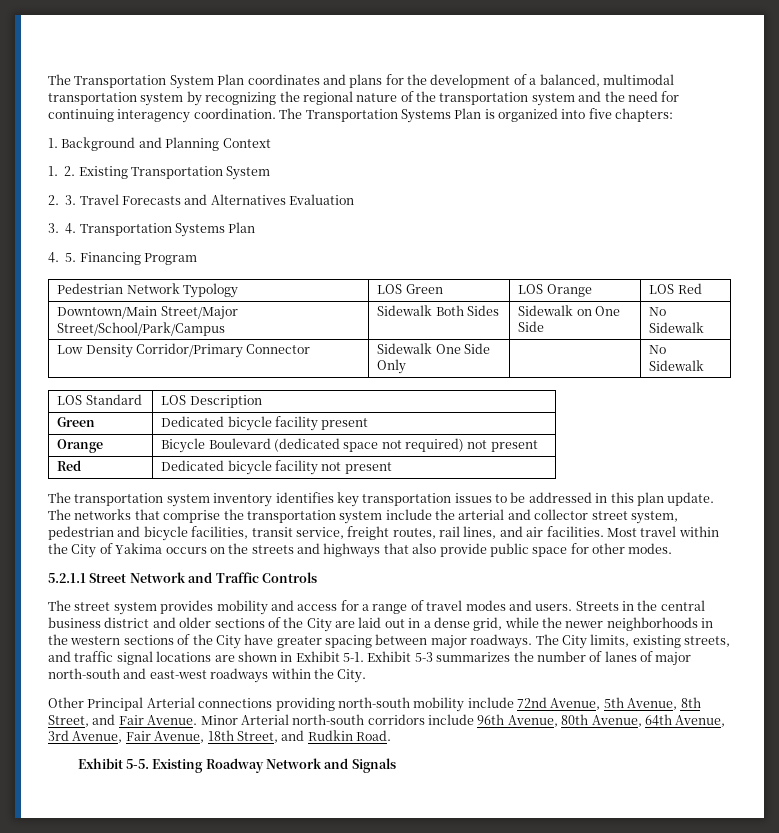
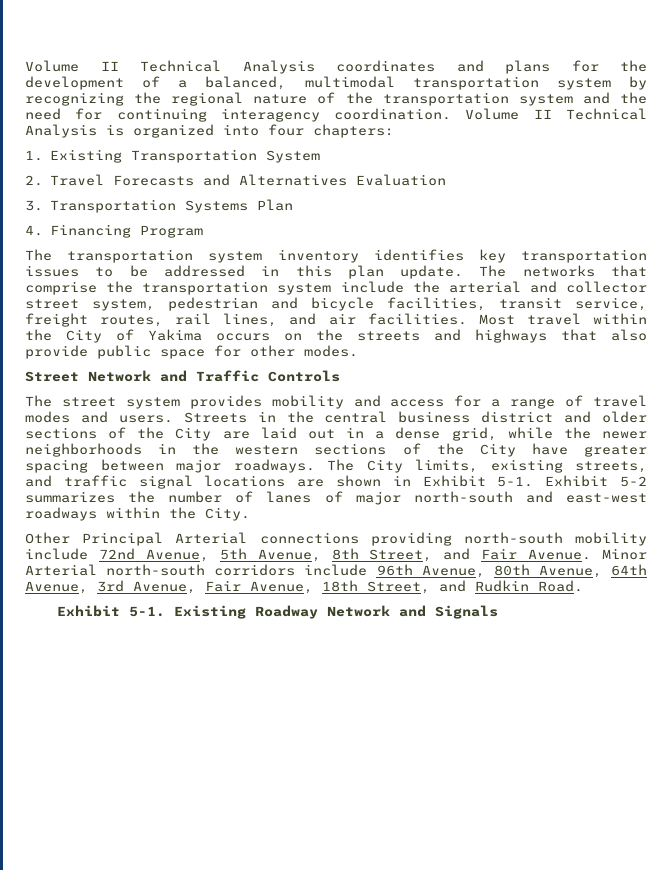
- The Transportation System Plan coordinates and plans for the development of a balanced, multimodal transportation system by recognizing the regional nature of the transportation system and the need for continuing interagency coordination.
+ Volume II Technical Analysis coordinates and plans for the development of a balanced, multimodal transportation system by recognizing the regional nature of the transportation system and the need for continuing interagency coordination.
- The Transportation Systems Plan is organized into five chapters:
+ Volume II Technical Analysis is organized into four chapters:
- 1. Background and Planning Context
- 1. 2. Existing Transportation System
+ 1. Existing Transportation System
- 2. 3. Travel Forecasts and Alternatives Evaluation
+ 2. Travel Forecasts and Alternatives Evaluation
- 3. 4. Transportation Systems Plan
+ 3. Transportation Systems Plan
- 4. 5. Financing Program
+ 4. Financing Program
- Pedestrian Network Typology | LOS Green | LOS Orange | LOS Red
- Downtown/Main Street/Major Street/School/Park/Campus | Sidewalk Both Sides | Sidewalk on One Side | No Sidewalk
- Low Density Corridor/Primary Connector | Sidewalk One Side Only | | No Sidewalk
- LOS Standard | LOS Description
- Green | Dedicated bicycle facility present
- Orange | Bicycle Boulevard (dedicated space not required) not present
- Red | Dedicated bicycle facility not present
- 5.2.1.1 Street Network and Traffic Controls
+ Street Network and Traffic Controls
- Exhibit 5-3 summarizes the number of lanes of major north-south and east-west roadways within the City.
+ Exhibit 5-2 summarizes the number of lanes of major north-south and east-west roadways within the City.
  Minor Arterial north-south corridors include 96th Avenue, 80th Avenue, 64th Avenue, 3rd Avenue, Fair Avenue, 18th Street, and Rudkin Road.
- Exhibit 5-5.
+ Exhibit 5-1.

